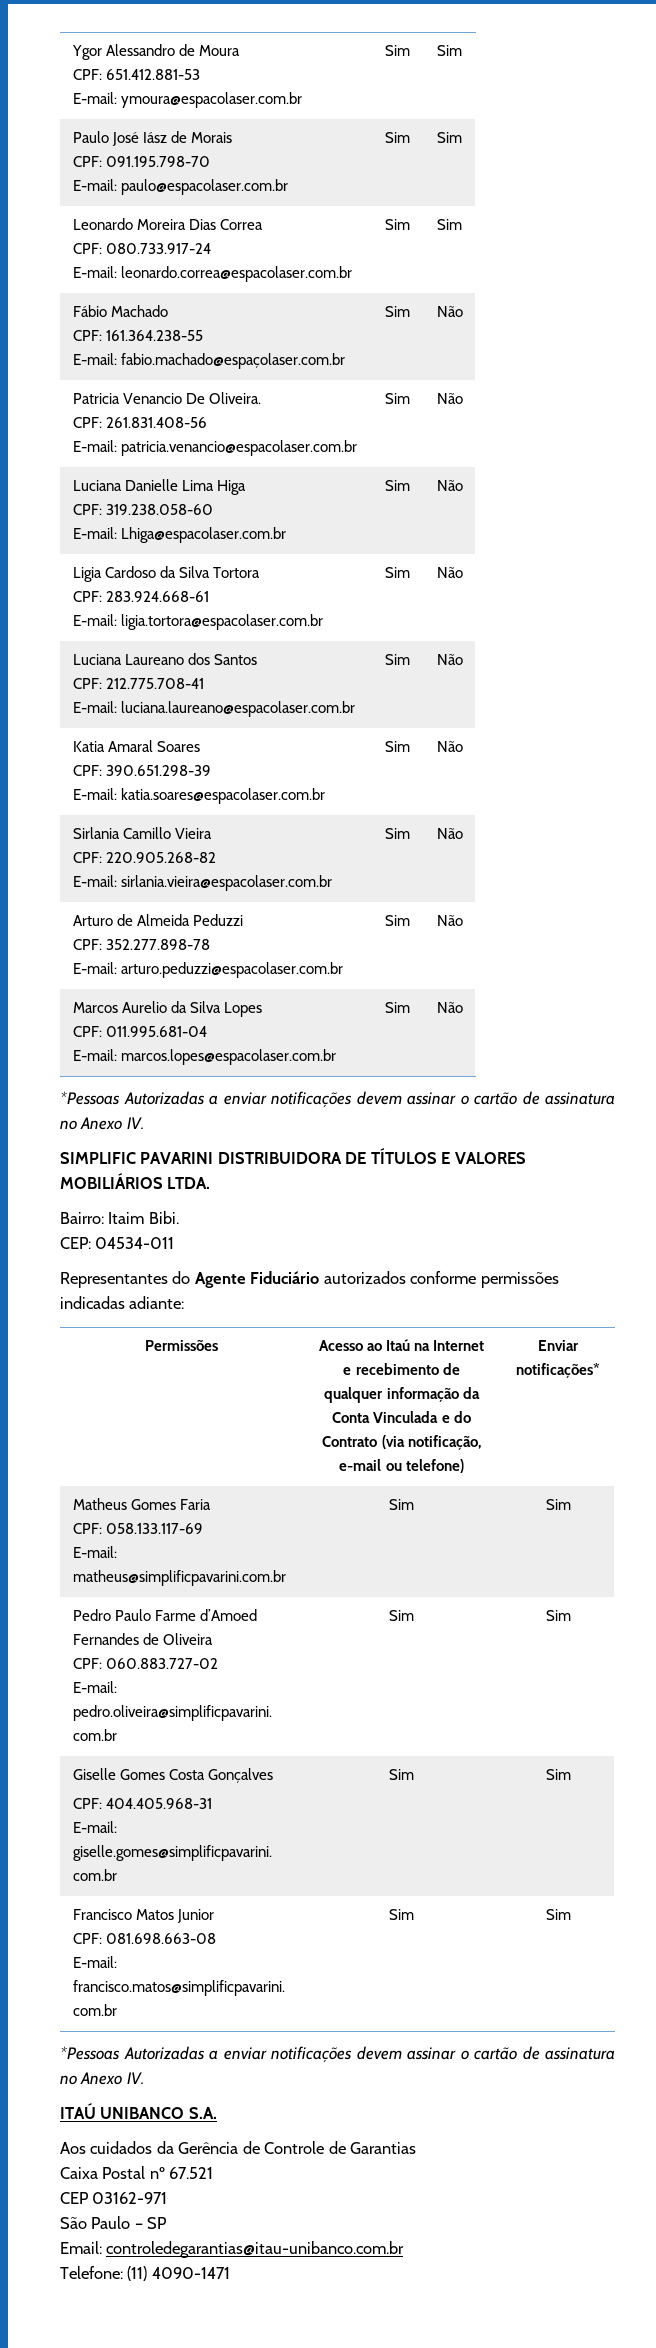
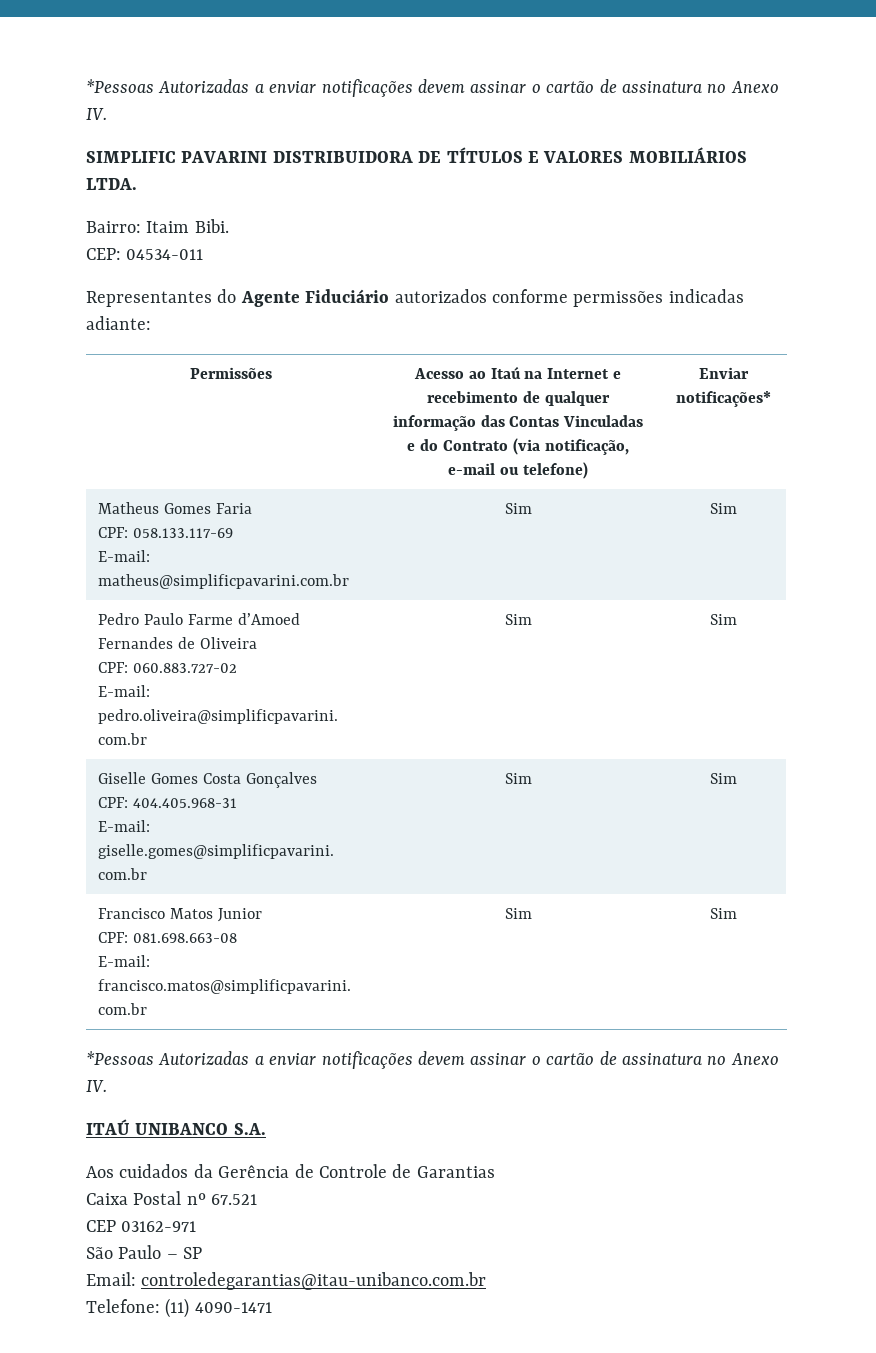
- Ygor Alessandro de Moura
- CPF: 651.412.881-53
- E-mail: ymoura@espacolaser.com.br | Sim | Sim
- Paulo José Iász de Morais
- CPF: 091.195.798-70
- E-mail: paulo@espacolaser.com.br | Sim | Sim
- Leonardo Moreira Dias Correa
- CPF: 080.733.917-24
- E-mail: leonardo.correa@espacolaser.com.br | Sim | Sim
- Fábio Machado
- CPF: 161.364.238-55
- E-mail: fabio.machado@espaçolaser.com.br | Sim | Não
- Patricia Venancio De Oliveira.
- CPF: 261.831.408-56
- E-mail: patricia.venancio@espacolaser.com.br | Sim | Não
- Luciana Danielle Lima Higa
- CPF: 319.238.058-60
- E-mail: Lhiga@espacolaser.com.br | Sim | Não
- Ligia Cardoso da Silva Tortora
- CPF: 283.924.668-61
- E-mail: ligia.tortora@espacolaser.com.br | Sim | Não
- Luciana Laureano dos Santos
- CPF: 212.775.708-41
- E-mail: luciana.laureano@espacolaser.com.br | Sim | Não
- Katia Amaral Soares
- CPF: 390.651.298-39
- E-mail: katia.soares@espacolaser.com.br | Sim | Não
- Sirlania Camillo Vieira
- CPF: 220.905.268-82
- E-mail: sirlania.vieira@espacolaser.com.br | Sim | Não
- Arturo de Almeida Peduzzi
- CPF: 352.277.898-78
- E-mail: arturo.peduzzi@espacolaser.com.br | Sim | Não
- Marcos Aurelio da Silva Lopes
- CPF: 011.995.681-04
- E-mail: marcos.lopes@espacolaser.com.br | Sim | Não
- Permissões | Acesso ao Itaú na Internet e recebimento de qualquer informação da Conta Vinculada e do Contrato (via notificação, e-mail ou telefone) | Enviar notificações*
+ Permissões | Acesso ao Itaú na Internet e recebimento de qualquer informação das Contas Vinculadas e do Contrato (via notificação, e-mail ou telefone) | Enviar notificações*

